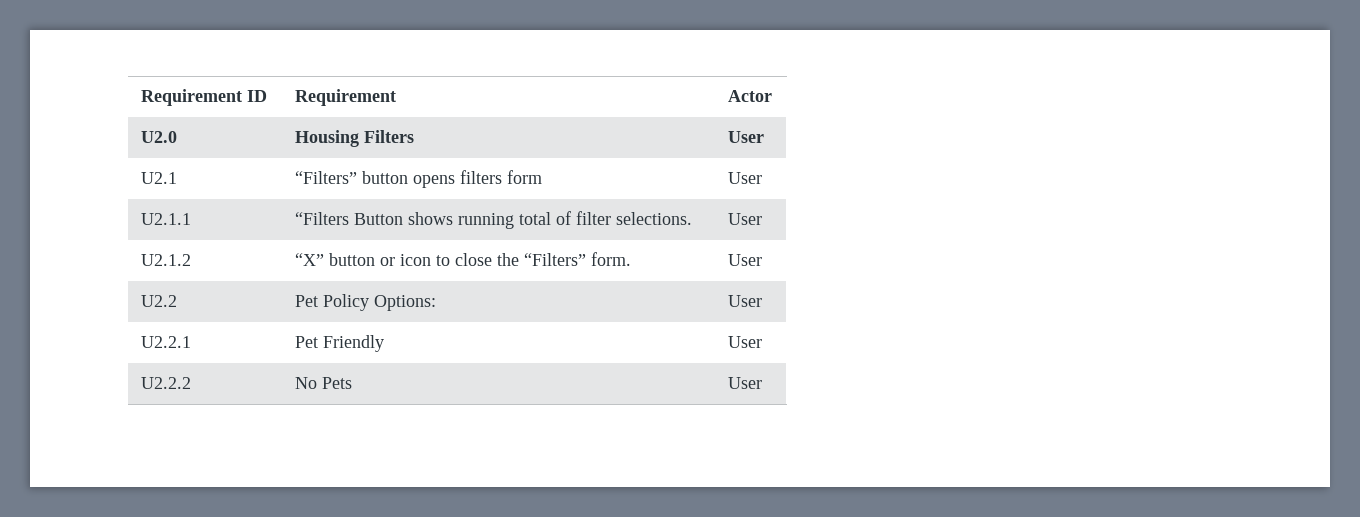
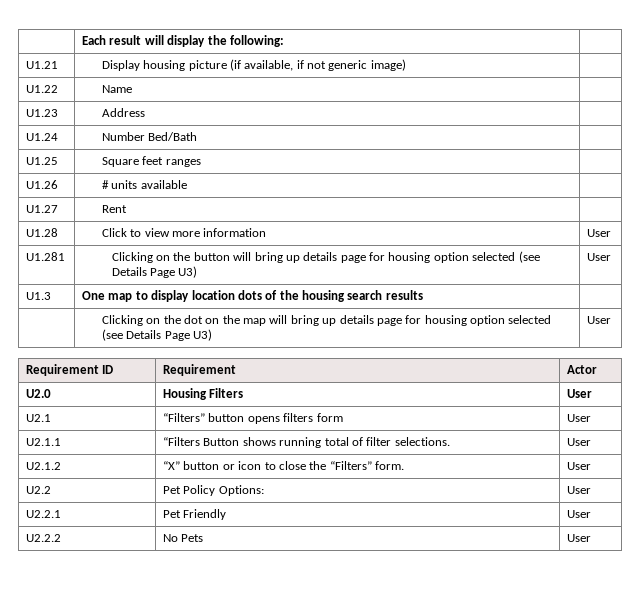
+ | Each result will display the following: |
+ U1.21 | Display housing picture (if available, if not generic image) |
+ U1.22 | Name |
+ U1.23 | Address |
+ U1.24 | Number Bed/Bath |
+ U1.25 | Square feet ranges |
+ U1.26 | # units available |
+ U1.27 | Rent |
+ U1.28 | Click to view more information | User
+ U1.281 | Clicking on the button will bring up details page for housing option selected (see Details Page U3) | User
+ U1.3 | One map to display location dots of the housing search results |
+ | Clicking on the dot on the map will bring up details page for housing option selected (see Details Page U3) | User

